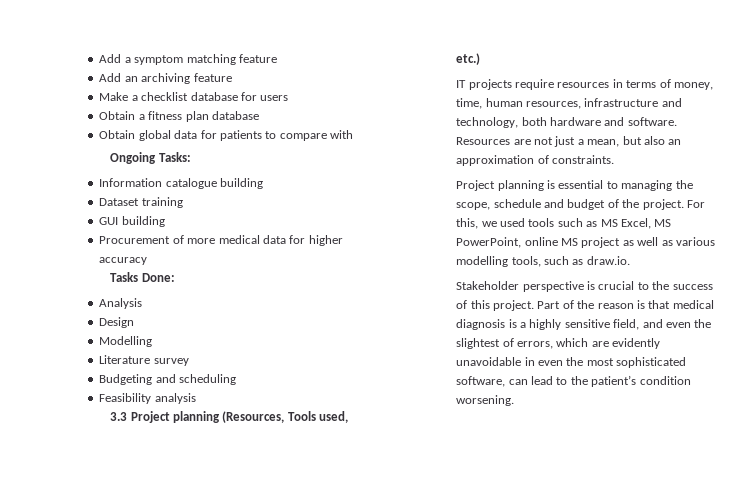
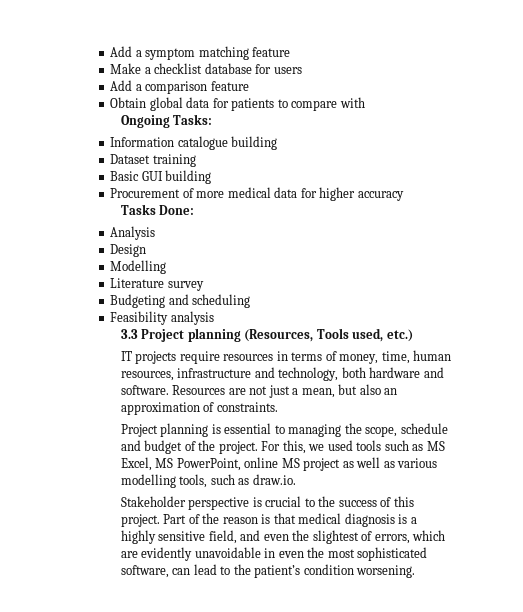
- Add an archiving feature
- Obtain a fitness plan database
+ Add a comparison feature
- GUI building
+ Basic GUI building

